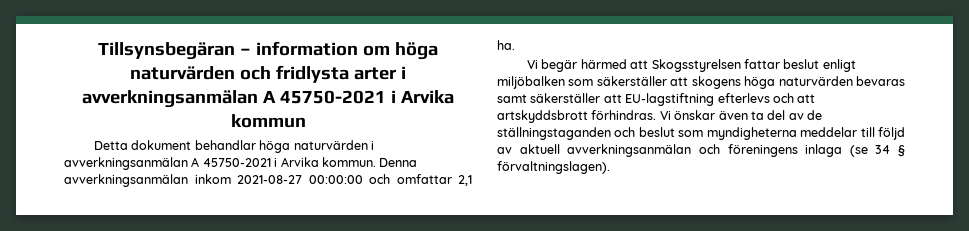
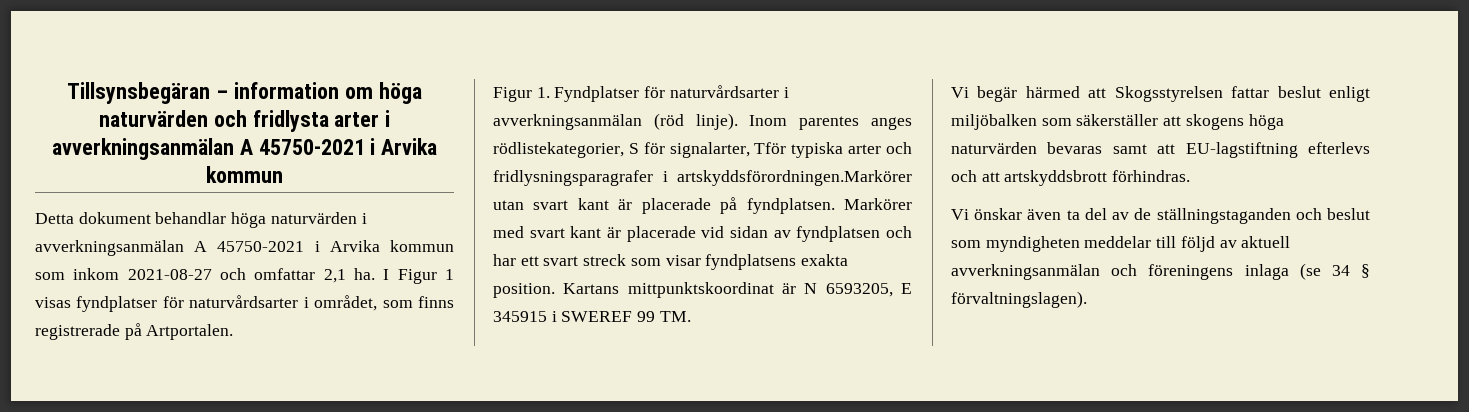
- Detta dokument behandlar höga naturvärden i avverkningsanmälan A 45750-2021 i Arvika kommun. Denna avverkningsanmälan inkom 2021-08-27 00:00:00 och omfattar 2,1 ha.
+ Detta dokument behandlar höga naturvärden i avverkningsanmälan A 45750-2021 i Arvika kommun som inkom 2021-08-27 och omfattar 2,1 ha. I Figur 1 visas fyndplatser för naturvårdsarter i området, som finns registrerade på Artportalen.
+ Figur 1. Fyndplatser för naturvårdsarter i avverkningsanmälan (röd linje). Inom parentes anges rödlistekategorier, S för signalarter, Tför typiska arter och fridlysningsparagrafer i artskyddsförordningen.Markörer utan svart kant är placerade på fyndplatsen. Markörer med svart kant är placerade vid sidan av fyndplatsen och har ett svart streck som visar fyndplatsens exakta position. Kartans mittpunktskoordinat är N 6593205, E 345915 i SWEREF 99 TM.
- Vi begär härmed att Skogsstyrelsen fattar beslut enligt miljöbalken som säkerställer att skogens höga naturvärden bevaras samt säkerställer att EU-lagstiftning efterlevs och att artskyddsbrott förhindras. Vi önskar även ta del av de ställningstaganden och beslut som myndigheterna meddelar till följd av aktuell avverkningsanmälan och föreningens inlaga (se 34 § förvaltningslagen).
+ Vi begär härmed att Skogsstyrelsen fattar beslut enligt miljöbalken som säkerställer att skogens höga naturvärden bevaras samt att EU-lagstiftning efterlevs och att artskyddsbrott förhindras.
+ Vi önskar även ta del av de ställningstaganden och beslut som myndigheten meddelar till följd av aktuell avverkningsanmälan och föreningens inlaga (se 34 § förvaltningslagen).

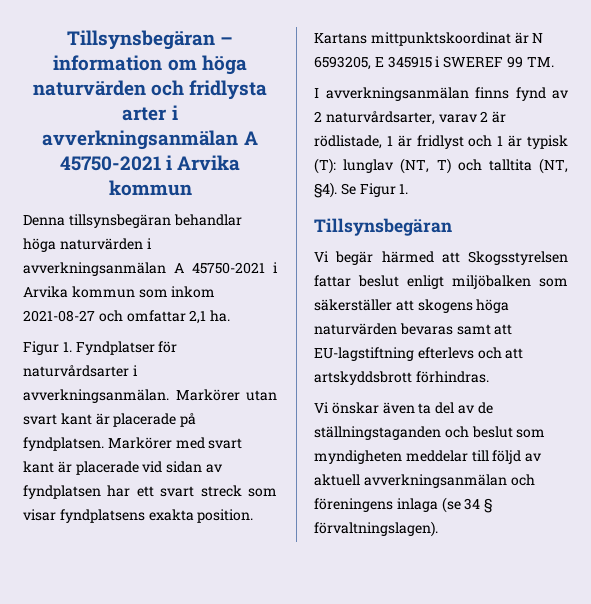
- Detta dokument behandlar höga naturvärden i avverkningsanmälan A 45750-2021 i Arvika kommun som inkom 2021-08-27 och omfattar 2,1 ha. I Figur 1 visas fyndplatser för naturvårdsarter i området, som finns registrerade på Artportalen.
+ Denna tillsynsbegäran behandlar höga naturvärden i avverkningsanmälan A 45750-2021 i Arvika kommun som inkom 2021-08-27 och omfattar 2,1 ha.
- Figur 1. Fyndplatser för naturvårdsarter i avverkningsanmälan (röd linje). Inom parentes anges rödlistekategorier, S för signalarter, Tför typiska arter och fridlysningsparagrafer i artskyddsförordningen.Markörer utan svart kant är placerade på fyndplatsen.
+ Figur 1. Fyndplatser för naturvårdsarter i avverkningsanmälan. Markörer utan svart kant är placerade på fyndplatsen.
- Markörer med svart kant är placerade vid sidan av fyndplatsen och har ett svart streck som visar fyndplatsens exakta position.
+ Markörer med svart kant är placerade vid sidan av fyndplatsen har ett svart streck som visar fyndplatsens exakta position.
+ I avverkningsanmälan finns fynd av 2 naturvårdsarter, varav 2 är rödlistade, 1 är fridlyst och 1 är typisk (T): lunglav (NT, T) och talltita (NT, §4). Se Figur 1.
+ Tillsynsbegäran

